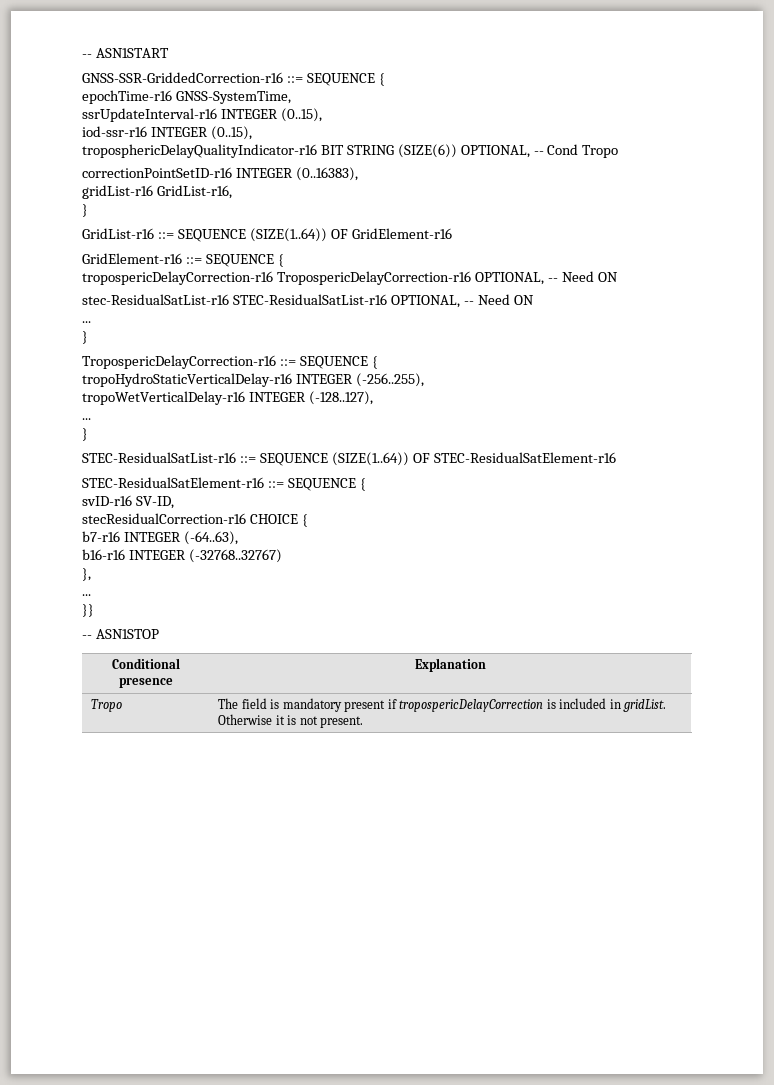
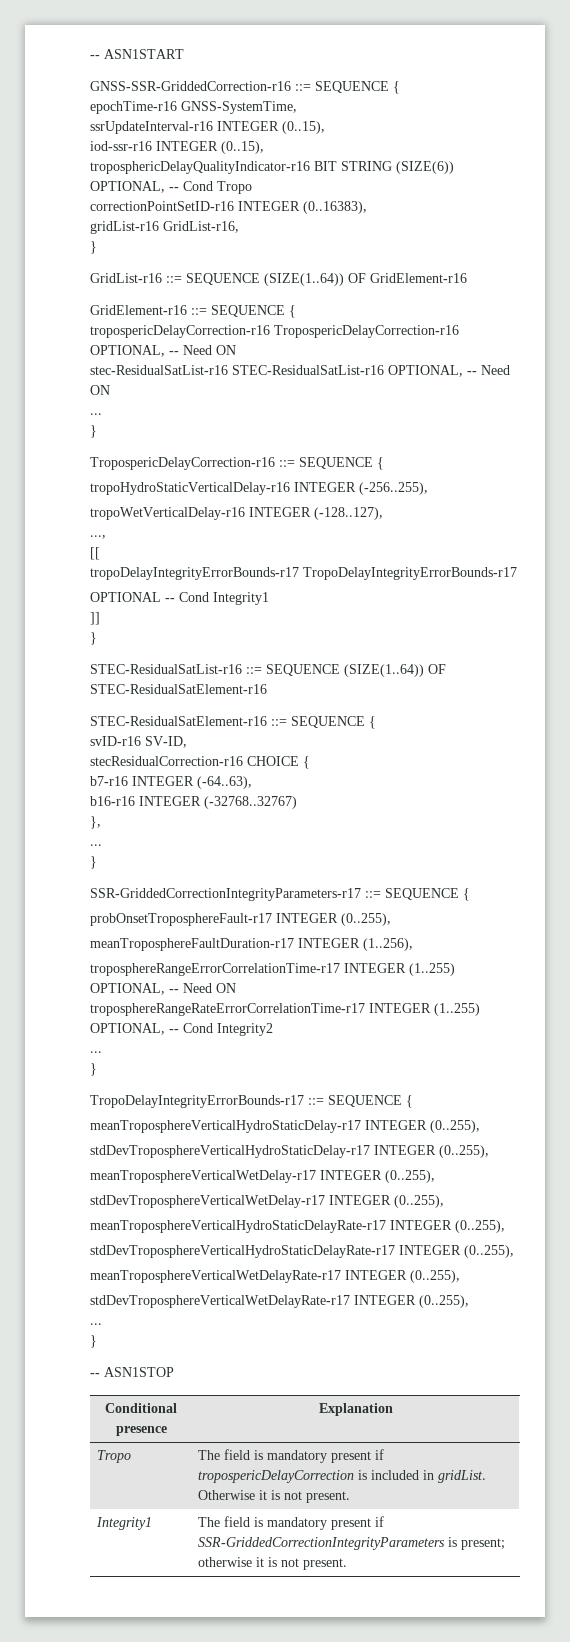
  tropoWetVerticalDelay-r16 INTEGER (-128..127),
- ...
+ ...,
+ [[
+ tropoDelayIntegrityErrorBounds-r17 TropoDelayIntegrityErrorBounds-r17
+ OPTIONAL -- Cond Integrity1
+ ]]
  },
  ...
- }}
+ }
+ SSR-GriddedCorrectionIntegrityParameters-r17 ::= SEQUENCE {
+ probOnsetTroposphereFault-r17 INTEGER (0..255),
+ meanTroposphereFaultDuration-r17 INTEGER (1..256),
+ troposphereRangeErrorCorrelationTime-r17 INTEGER (1..255) OPTIONAL, -- Need ON
+ troposphereRangeRateErrorCorrelationTime-r17 INTEGER (1..255) OPTIONAL, -- Cond Integrity2
+ ...
+ }
+ TropoDelayIntegrityErrorBounds-r17 ::= SEQUENCE {
+ meanTroposphereVerticalHydroStaticDelay-r17 INTEGER (0..255),
+ stdDevTroposphereVerticalHydroStaticDelay-r17 INTEGER (0..255),
+ meanTroposphereVerticalWetDelay-r17 INTEGER (0..255),
+ stdDevTroposphereVerticalWetDelay-r17 INTEGER (0..255),
+ meanTroposphereVerticalHydroStaticDelayRate-r17 INTEGER (0..255),
+ stdDevTroposphereVerticalHydroStaticDelayRate-r17 INTEGER (0..255),
+ meanTroposphereVerticalWetDelayRate-r17 INTEGER (0..255),
+ stdDevTroposphereVerticalWetDelayRate-r17 INTEGER (0..255),
+ ...
+ }
+ Integrity1 | The field is mandatory present if SSR-GriddedCorrectionIntegrityParameters is present; otherwise it is not present.

